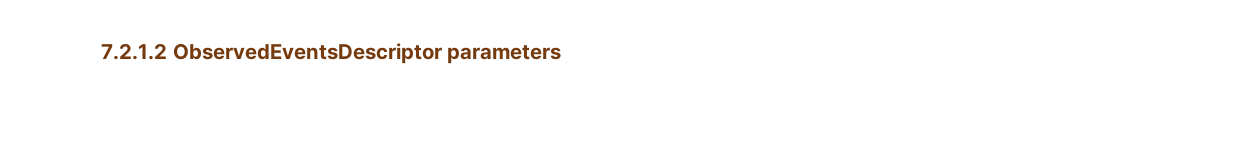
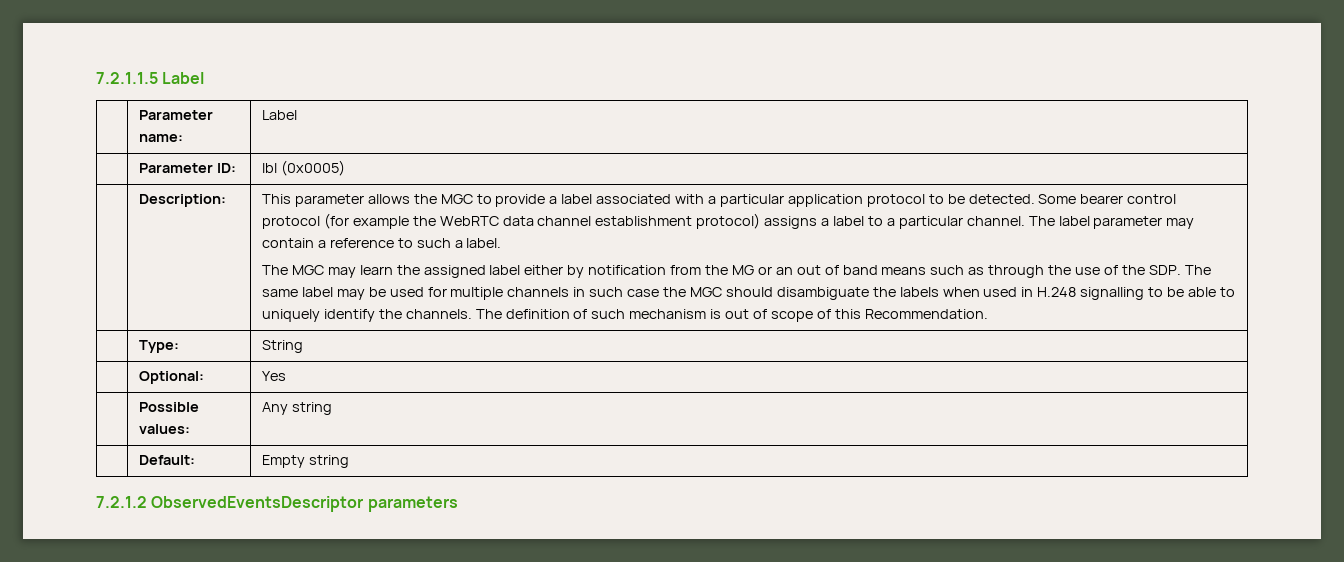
+ 7.2.1.1.5 Label
+ | Parameter name: | Label
+ | Parameter ID: | lbl (0x0005)
+ | Description: | This parameter allows the MGC to provide a label associated with a particular application protocol to be detected. Some bearer control protocol (for example the WebRTC data channel establishment protocol) assigns a label to a particular channel. The label parameter may contain a reference to such a label.
+ The MGC may learn the assigned label either by notification from the MG or an out of band means such as through the use of the SDP. The same label may be used for multiple channels in such case the MGC should disambiguate the labels when used in H.248 signalling to be able to uniquely identify the channels. The definition of such mechanism is out of scope of this Recommendation.
+ | Type: | String
+ | Optional: | Yes
+ | Possible values: | Any string
+ | Default: | Empty string

